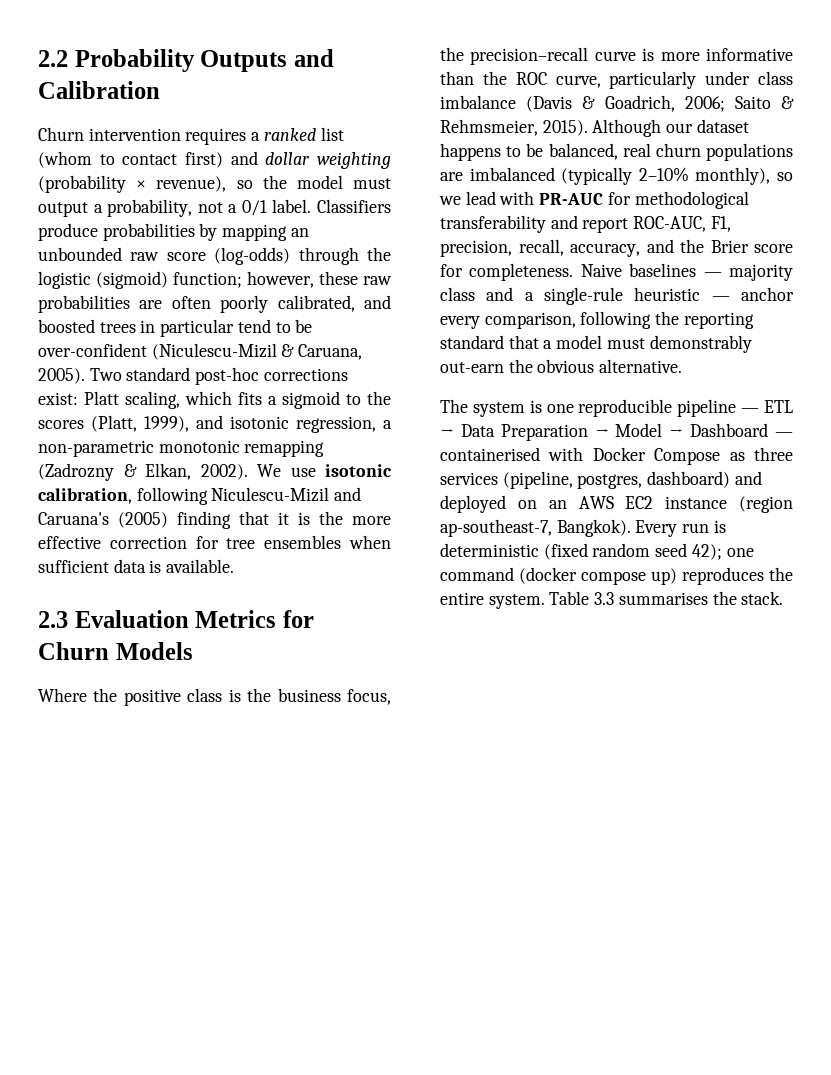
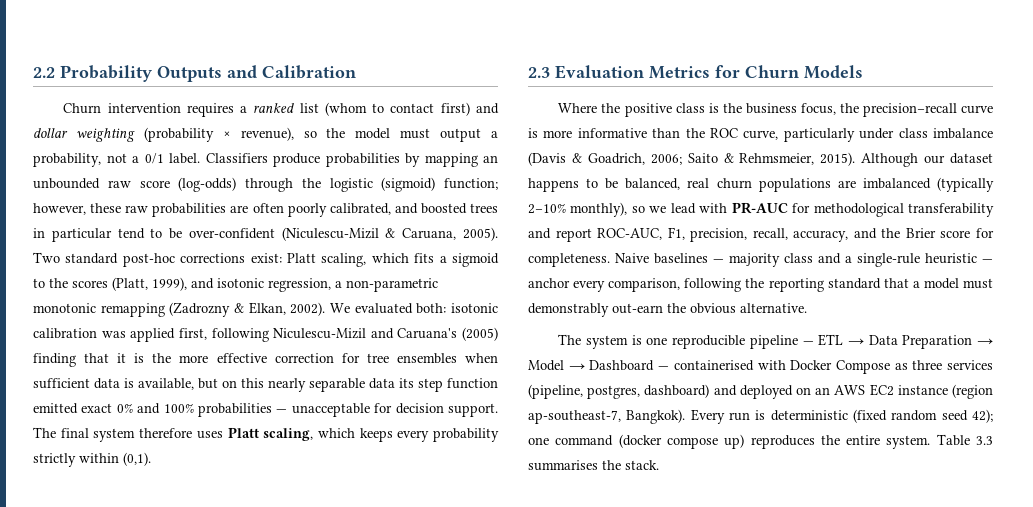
- We use isotonic calibration, following Niculescu-Mizil and Caruana's (2005) finding that it is the more effective correction for tree ensembles when sufficient data is available.
+ We evaluated both: isotonic calibration was applied first, following Niculescu-Mizil and Caruana's (2005) finding that it is the more effective correction for tree ensembles when sufficient data is available, but on this nearly separable data its step function emitted exact 0% and 100% probabilities — unacceptable for decision support. The final system therefore uses Platt scaling, which keeps every probability strictly within (0,1).

